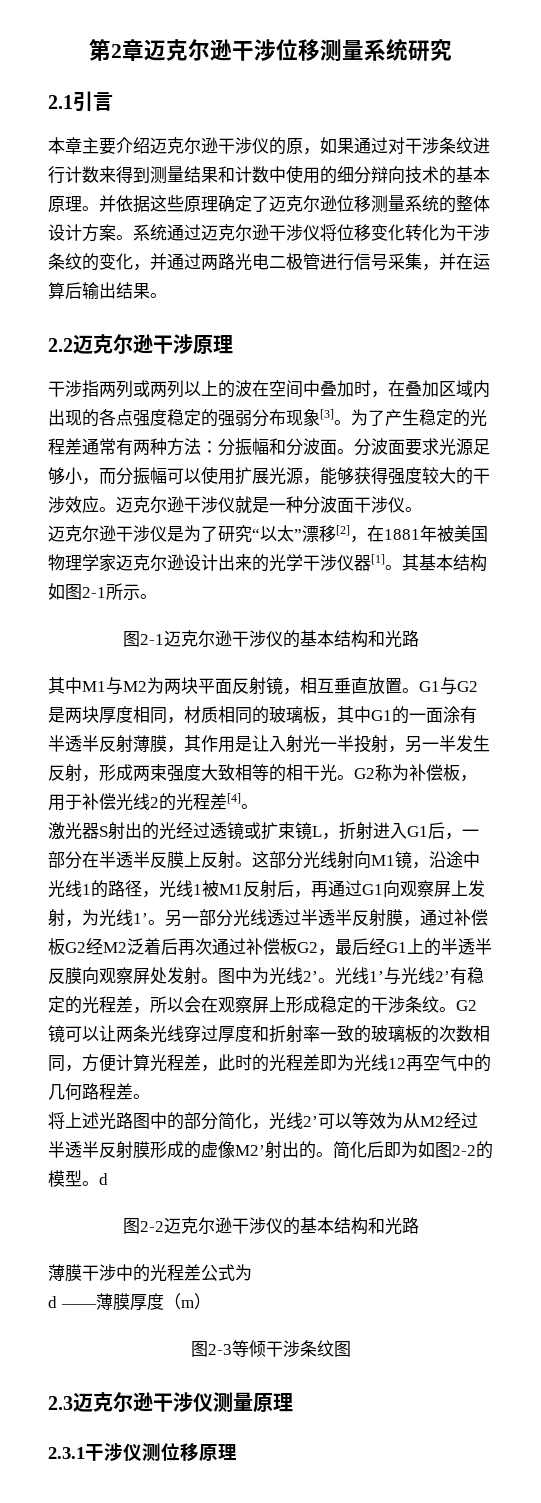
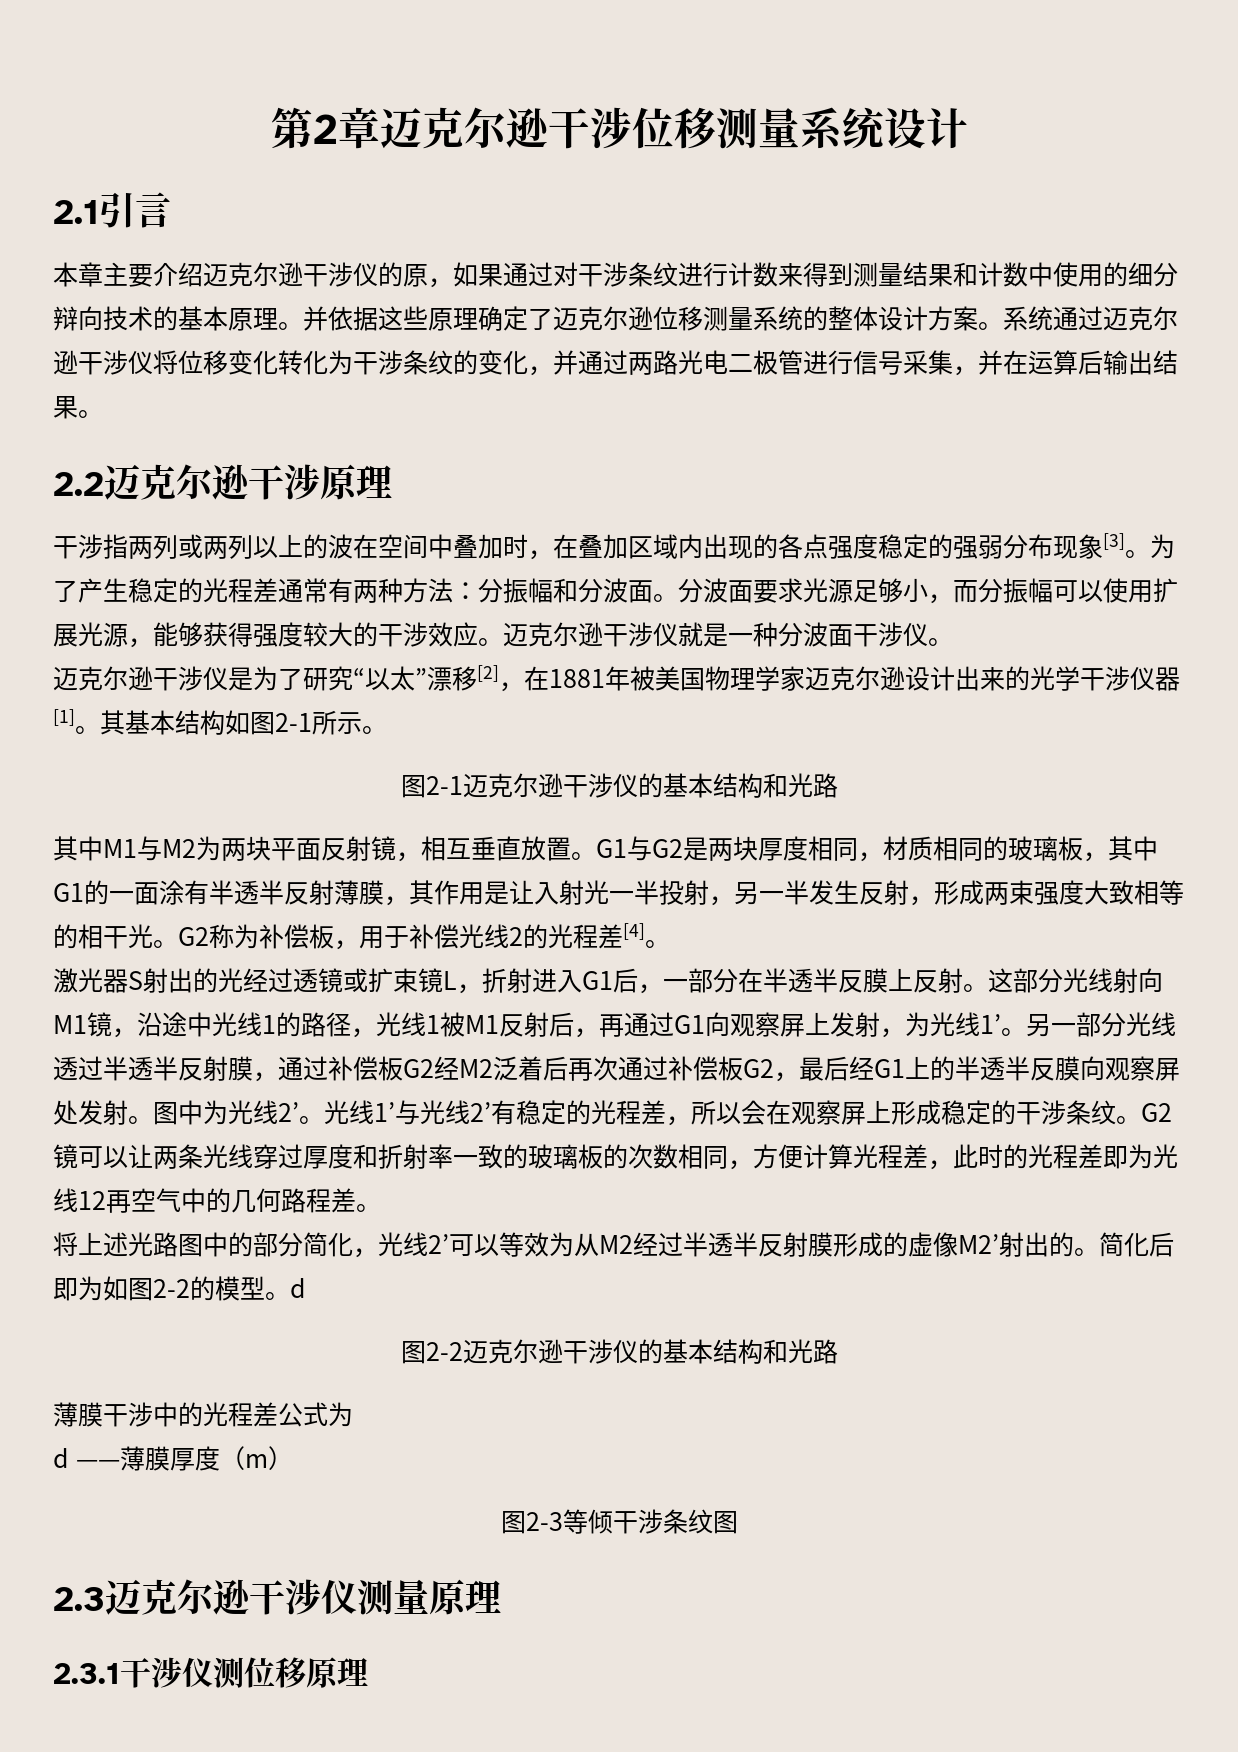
- 第2章迈克尔逊干涉位移测量系统研究
+ 第2章迈克尔逊干涉位移测量系统设计

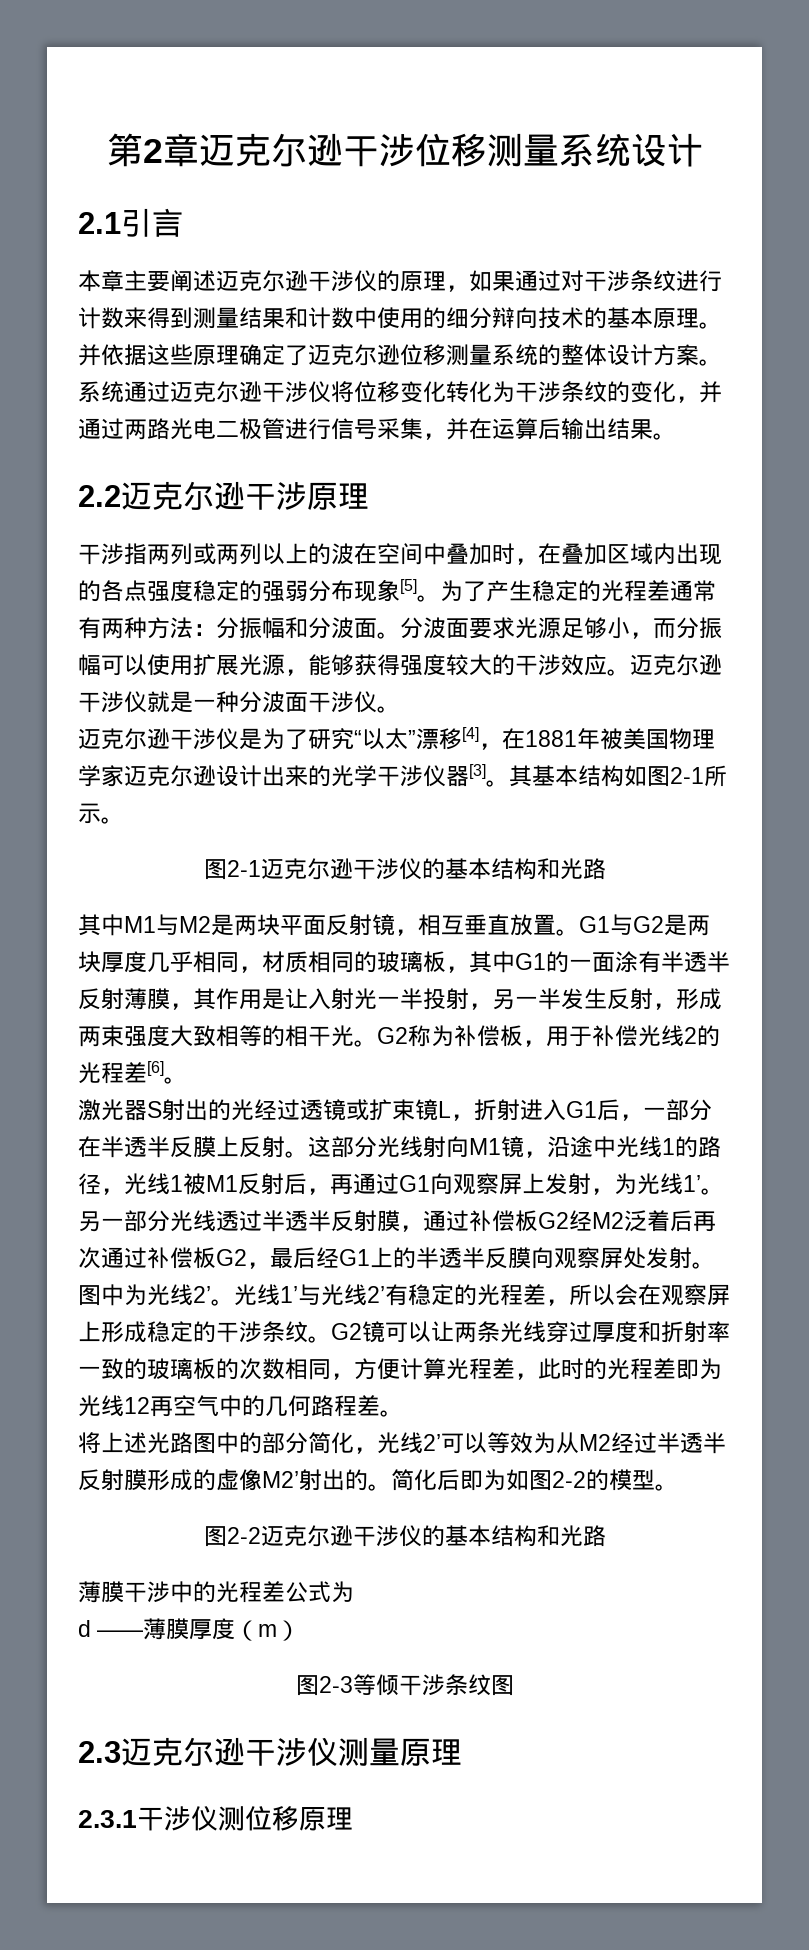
- 本章主要介绍迈克尔逊干涉仪的原，如果通过对干涉条纹进行计数来得到测量结果和计数中使用的细分辩向技术的基本原理。
+ 本章主要阐述迈克尔逊干涉仪的原理，如果通过对干涉条纹进行计数来得到测量结果和计数中使用的细分辩向技术的基本原理。
- 干涉指两列或两列以上的波在空间中叠加时，在叠加区域内出现的各点强度稳定的强弱分布现象[3]。
+ 干涉指两列或两列以上的波在空间中叠加时，在叠加区域内出现的各点强度稳定的强弱分布现象[5]。
- 迈克尔逊干涉仪是为了研究“以太”漂移[2]，在1881年被美国物理学家迈克尔逊设计出来的光学干涉仪器[1]。
+ 迈克尔逊干涉仪是为了研究“以太”漂移[4]，在1881年被美国物理学家迈克尔逊设计出来的光学干涉仪器[3]。
- 其中M1与M2为两块平面反射镜，相互垂直放置。
+ 其中M1与M2是两块平面反射镜，相互垂直放置。
- G1与G2是两块厚度相同，材质相同的玻璃板，其中G1的一面涂有半透半反射薄膜，其作用是让入射光一半投射，另一半发生反射，形成两束强度大致相等的相干光。
+ G1与G2是两块厚度几乎相同，材质相同的玻璃板，其中G1的一面涂有半透半反射薄膜，其作用是让入射光一半投射，另一半发生反射，形成两束强度大致相等的相干光。
- G2称为补偿板，用于补偿光线2的光程差[4]。
+ G2称为补偿板，用于补偿光线2的光程差[6]。
- 简化后即为如图2-2的模型。d
+ 简化后即为如图2-2的模型。

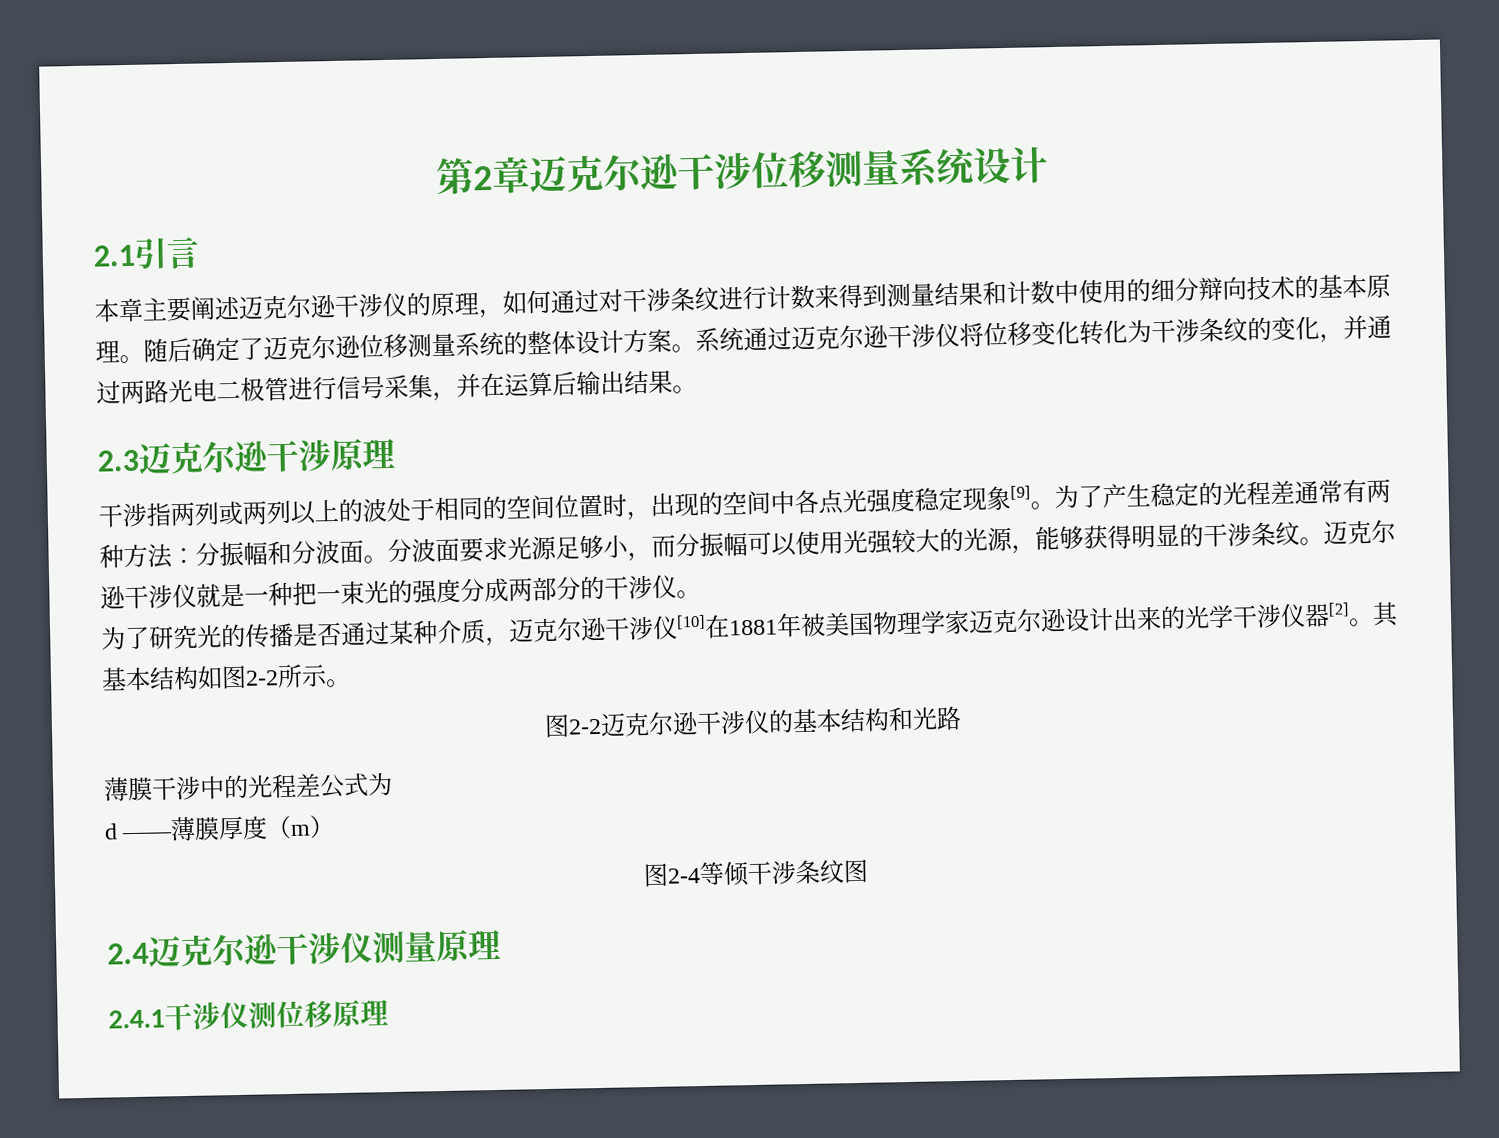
- 本章主要阐述迈克尔逊干涉仪的原理，如果通过对干涉条纹进行计数来得到测量结果和计数中使用的细分辩向技术的基本原理。
+ 本章主要阐述迈克尔逊干涉仪的原理，如何通过对干涉条纹进行计数来得到测量结果和计数中使用的细分辩向技术的基本原理。
- 并依据这些原理确定了迈克尔逊位移测量系统的整体设计方案。
+ 随后确定了迈克尔逊位移测量系统的整体设计方案。
- 2.2迈克尔逊干涉原理
+ 2.3迈克尔逊干涉原理
- 干涉指两列或两列以上的波在空间中叠加时，在叠加区域内出现的各点强度稳定的强弱分布现象[5]。
+ 干涉指两列或两列以上的波处于相同的空间位置时，出现的空间中各点光强度稳定现象[9]。
- 分波面要求光源足够小，而分振幅可以使用扩展光源，能够获得强度较大的干涉效应。
+ 分波面要求光源足够小，而分振幅可以使用光强较大的光源，能够获得明显的干涉条纹。
- 迈克尔逊干涉仪就是一种分波面干涉仪。
- 迈克尔逊干涉仪是为了研究“以太”漂移[4]，在1881年被美国物理学家迈克尔逊设计出来的光学干涉仪器[3]。
+ 迈克尔逊干涉仪就是一种把一束光的强度分成两部分的干涉仪。
+ 为了研究光的传播是否通过某种介质，迈克尔逊干涉仪[10]在1881年被美国物理学家迈克尔逊设计出来的光学干涉仪器[2]。
- 其基本结构如图2-1所示。
+ 其基本结构如图2-2所示。
- 图2-1迈克尔逊干涉仪的基本结构和光路
- 其中M1与M2是两块平面反射镜，相互垂直放置。G1与G2是两块厚度几乎相同，材质相同的玻璃板，其中G1的一面涂有半透半反射薄膜，其作用是让入射光一半投射，另一半发生反射，形成两束强度大致相等的相干光。G2称为补偿板，用于补偿光线2的光程差[6]。
- 激光器S射出的光经过透镜或扩束镜L，折射进入G1后，一部分在半透半反膜上反射。这部分光线射向M1镜，沿途中光线1的路径，光线1被M1反射后，再通过G1向观察屏上发射，为光线1’。另一部分光线透过半透半反射膜，通过补偿板G2经M2泛着后再次通过补偿板G2，最后经G1上的半透半反膜向观察屏处发射。图中为光线2’。光线1’与光线2’有稳定的光程差，所以会在观察屏上形成稳定的干涉条纹。G2镜可以让两条光线穿过厚度和折射率一致的玻璃板的次数相同，方便计算光程差，此时的光程差即为光线12再空气中的几何路程差。
- 将上述光路图中的部分简化，光线2’可以等效为从M2经过半透半反射膜形成的虚像M2’射出的。简化后即为如图2-2的模型。
- 图2-3等倾干涉条纹图
+ 图2-4等倾干涉条纹图
- 2.3迈克尔逊干涉仪测量原理
+ 2.4迈克尔逊干涉仪测量原理
- 2.3.1干涉仪测位移原理
+ 2.4.1干涉仪测位移原理

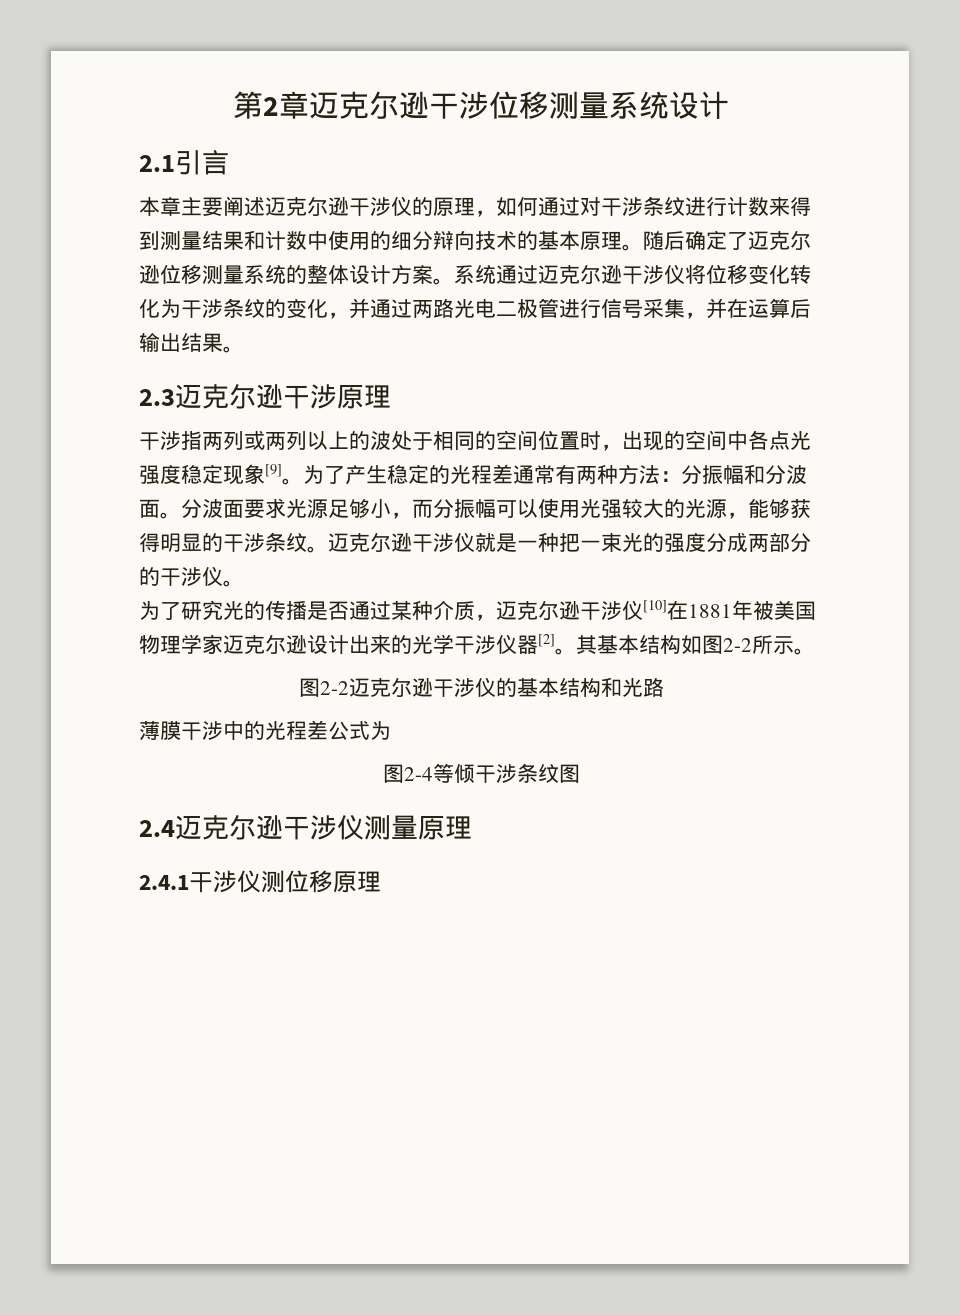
- d ——薄膜厚度（m）

